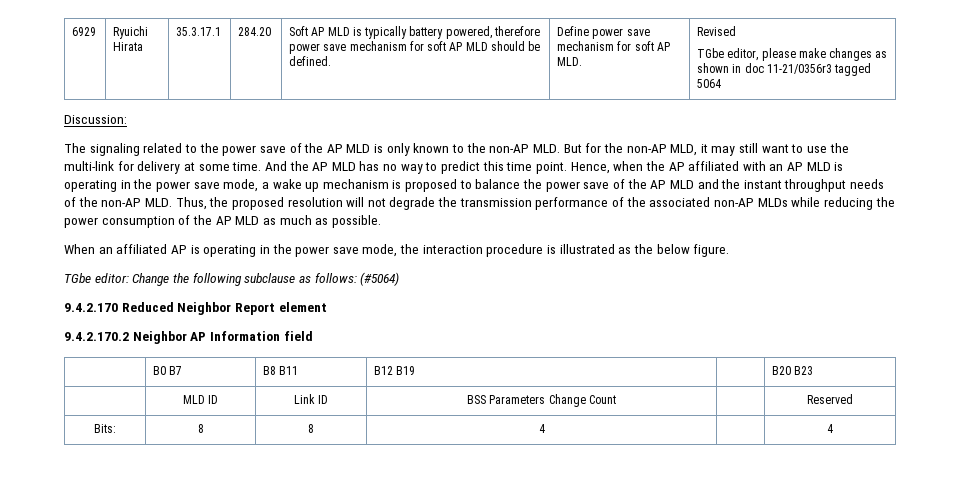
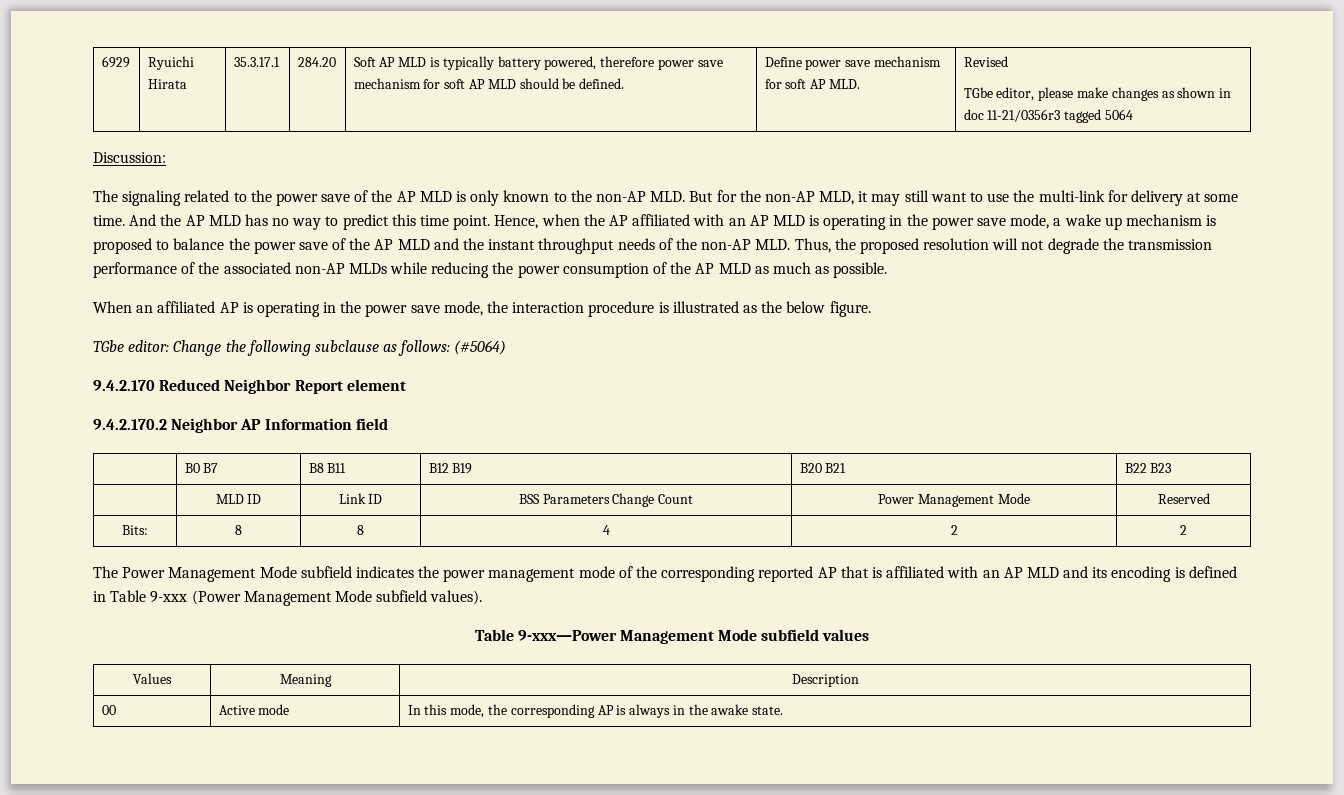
- | B0 B7 | B8 B11 | B12 B19 | | B20 B23
+ | B0 B7 | B8 B11 | B12 B19 | B20 B21 | B22 B23
- | MLD ID | Link ID | BSS Parameters Change Count | | Reserved
+ | MLD ID | Link ID | BSS Parameters Change Count | Power Management Mode | Reserved
- Bits: | 8 | 8 | 4 | | 4
+ Bits: | 8 | 8 | 4 | 2 | 2
+ The Power Management Mode subfield indicates the power management mode of the corresponding reported AP that is affiliated with an AP MLD and its encoding is defined in Table 9-xxx (Power Management Mode subfield values).
+ Table 9-xxx—Power Management Mode subfield values
+ Values | Meaning | Description
+ 00 | Active mode | In this mode, the corresponding AP is always in the awake state.

